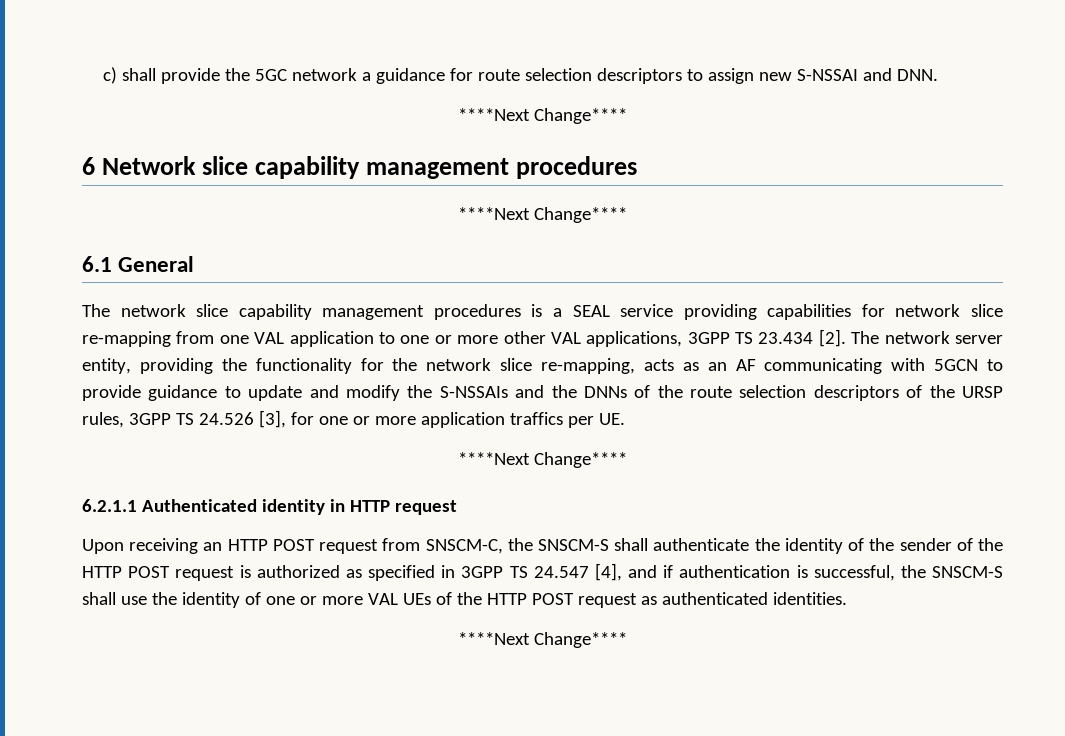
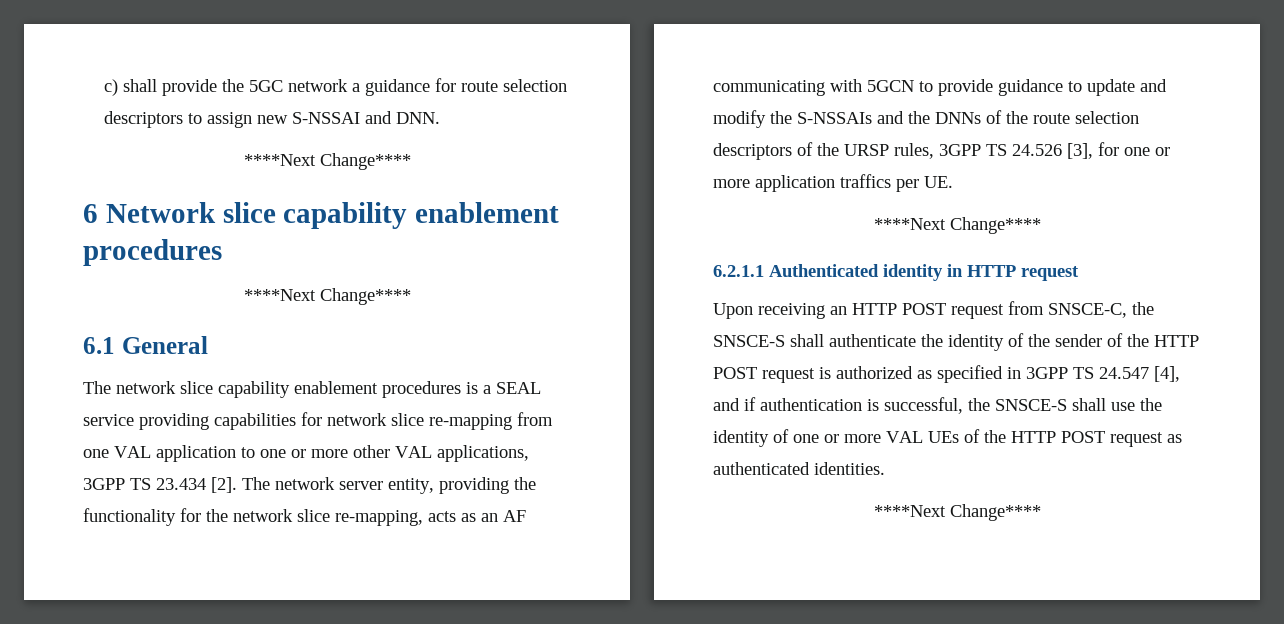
- 6 Network slice capability management procedures
+ 6 Network slice capability enablement procedures
- The network slice capability management procedures is a SEAL service providing capabilities for network slice re-mapping from one VAL application to one or more other VAL applications, 3GPP TS 23.434 [2].
+ The network slice capability enablement procedures is a SEAL service providing capabilities for network slice re-mapping from one VAL application to one or more other VAL applications, 3GPP TS 23.434 [2].
- Upon receiving an HTTP POST request from SNSCM-C, the SNSCM-S shall authenticate the identity of the sender of the HTTP POST request is authorized as specified in 3GPP TS 24.547 [4], and if authentication is successful, the SNSCM-S shall use the identity of one or more VAL UEs of the HTTP POST request as authenticated identities.
+ Upon receiving an HTTP POST request from SNSCE-C, the SNSCE-S shall authenticate the identity of the sender of the HTTP POST request is authorized as specified in 3GPP TS 24.547 [4], and if authentication is successful, the SNSCE-S shall use the identity of one or more VAL UEs of the HTTP POST request as authenticated identities.

